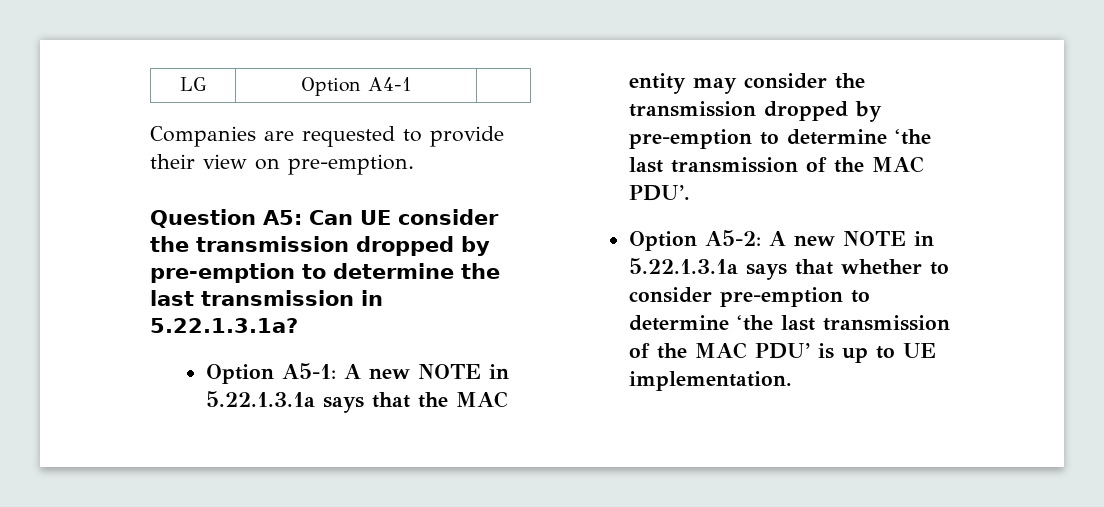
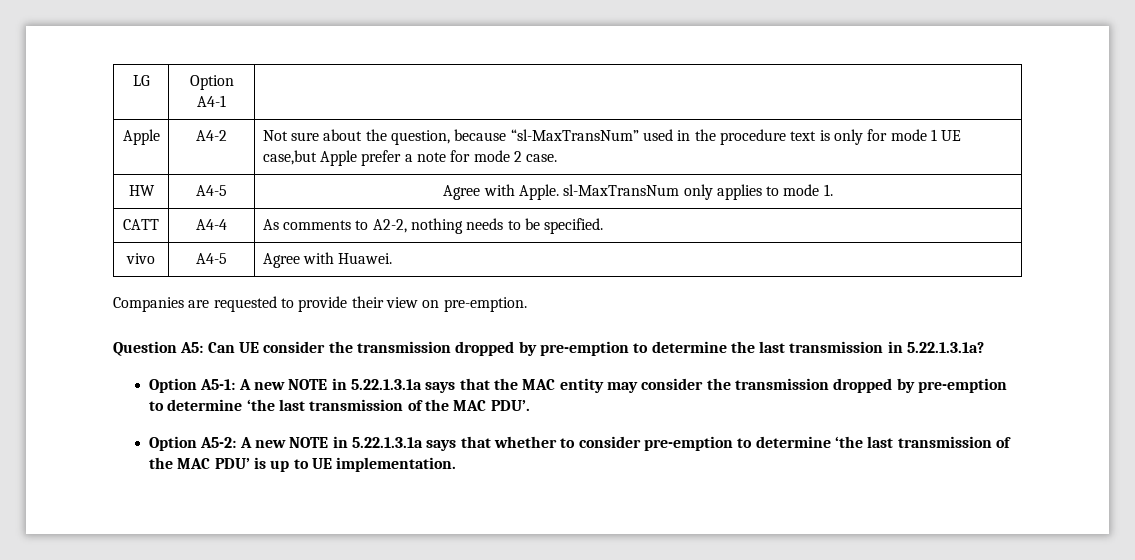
+ Apple | A4-2 | Not sure about the question, because “sl-MaxTransNum” used in the procedure text is only for mode 1 UE case,but Apple prefer a note for mode 2 case.
+ HW | A4-5 | Agree with Apple. sl-MaxTransNum only applies to mode 1.
+ CATT | A4-4 | As comments to A2-2, nothing needs to be specified.
+ vivo | A4-5 | Agree with Huawei.

